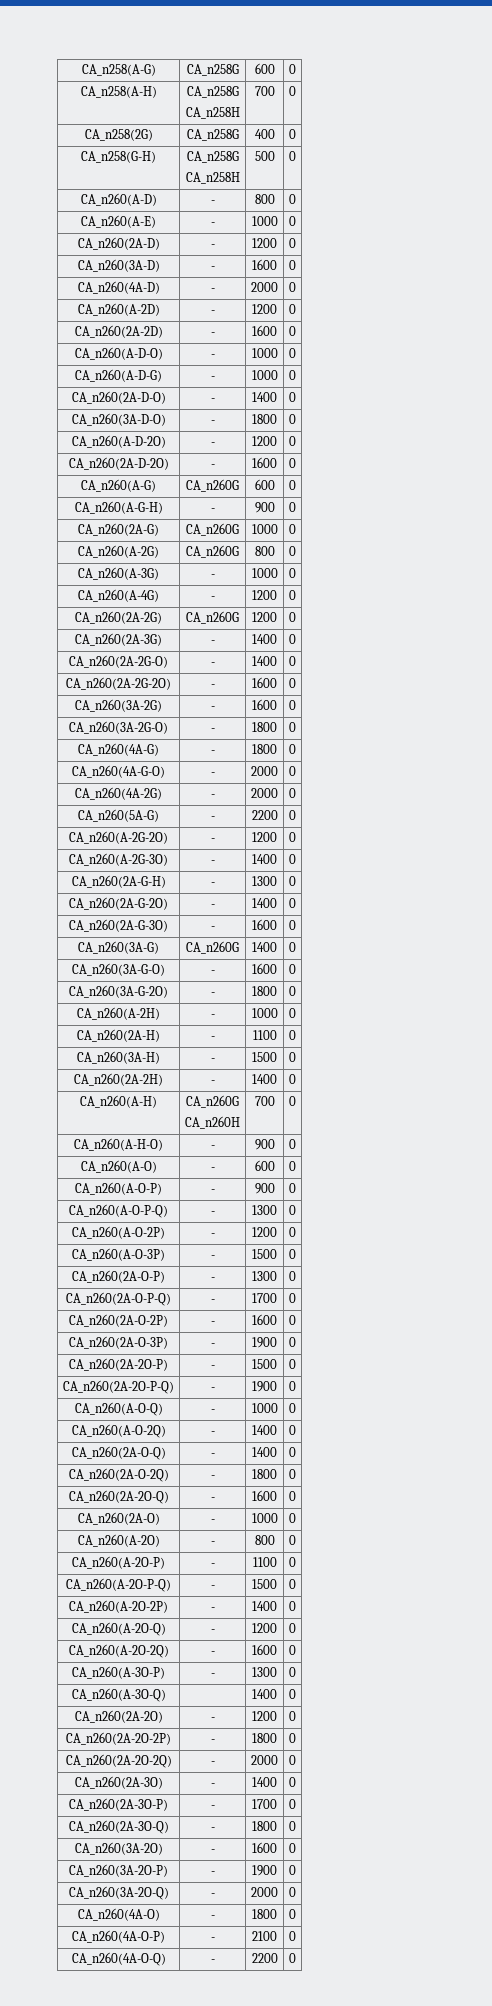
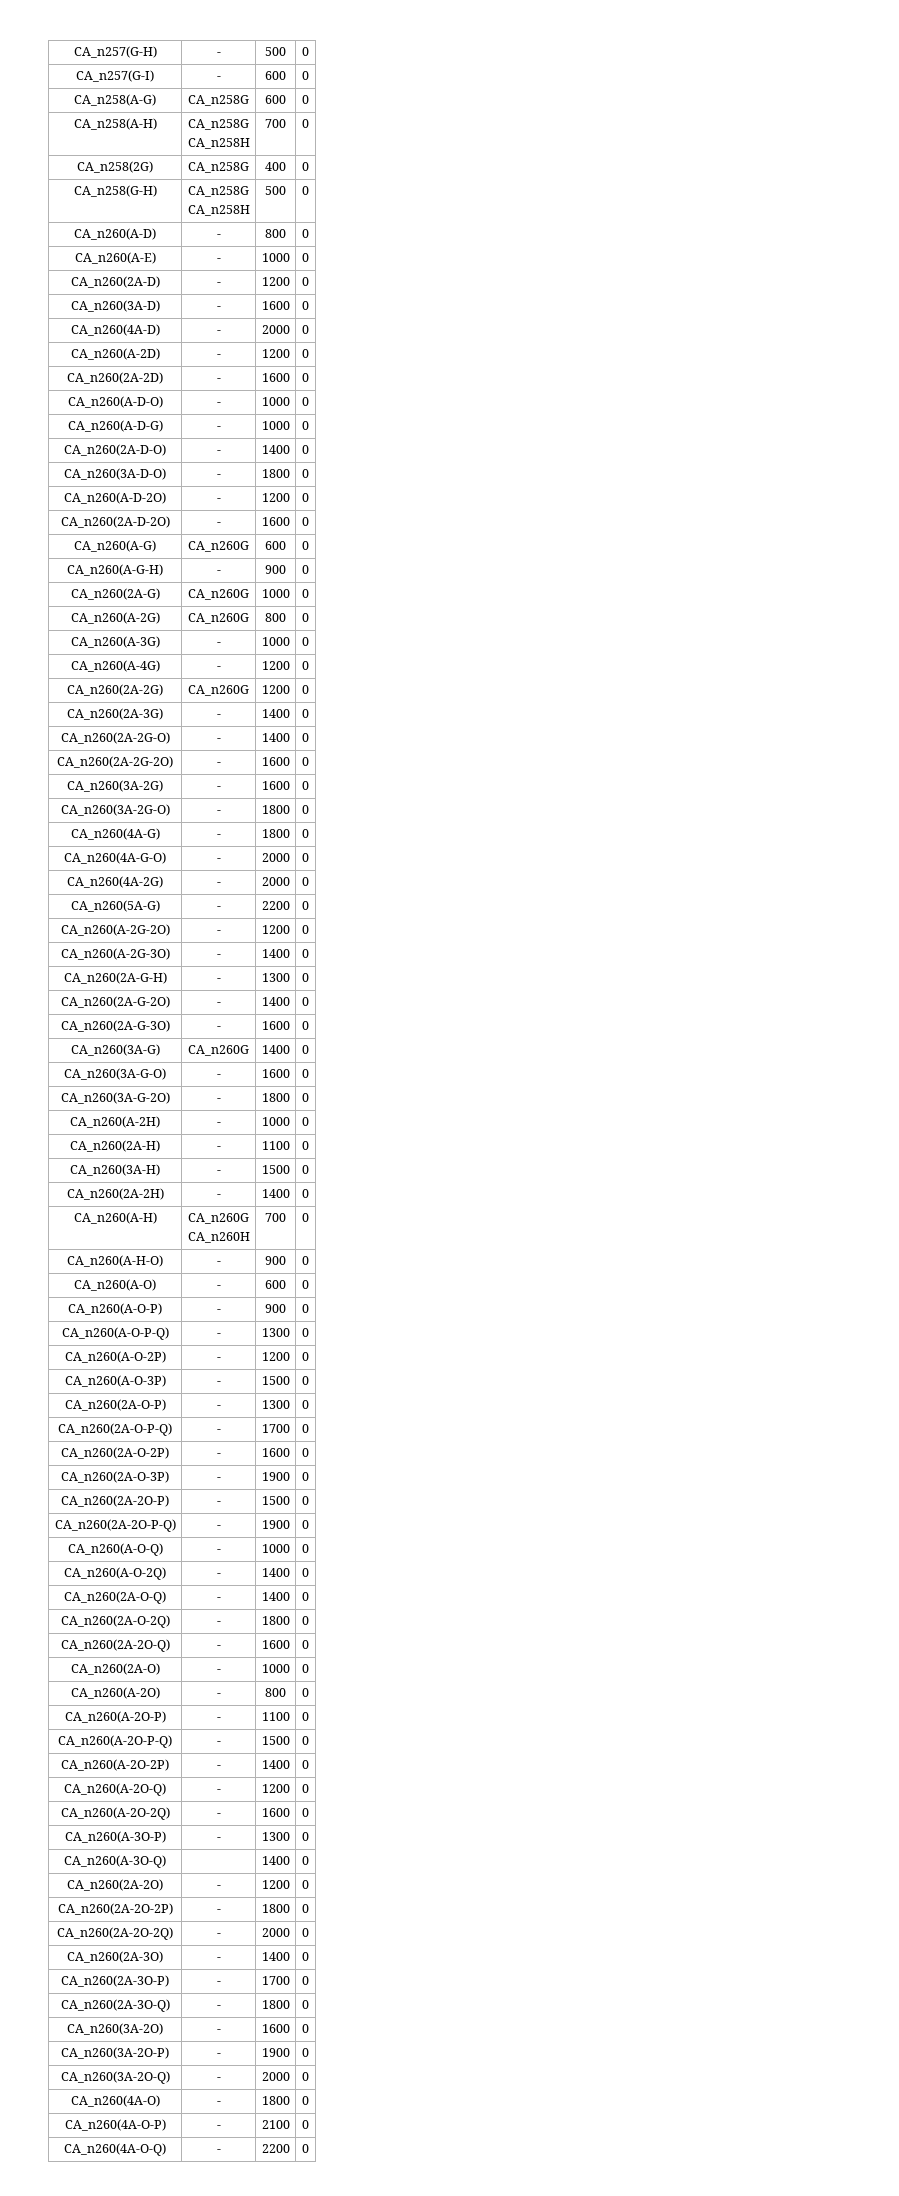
+ CA_n257(G-H) | - | 500 | 0
+ CA_n257(G-I) | - | 600 | 0

